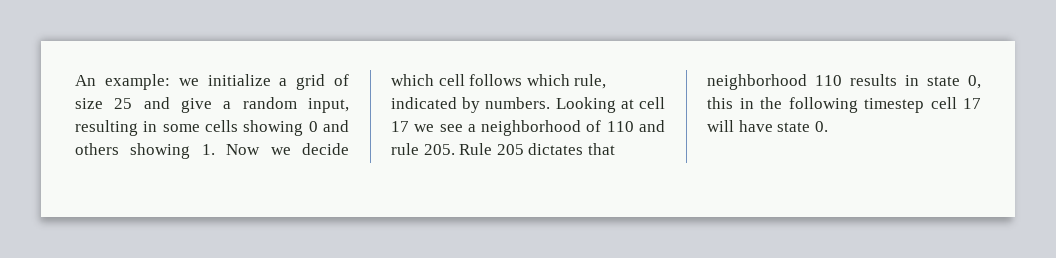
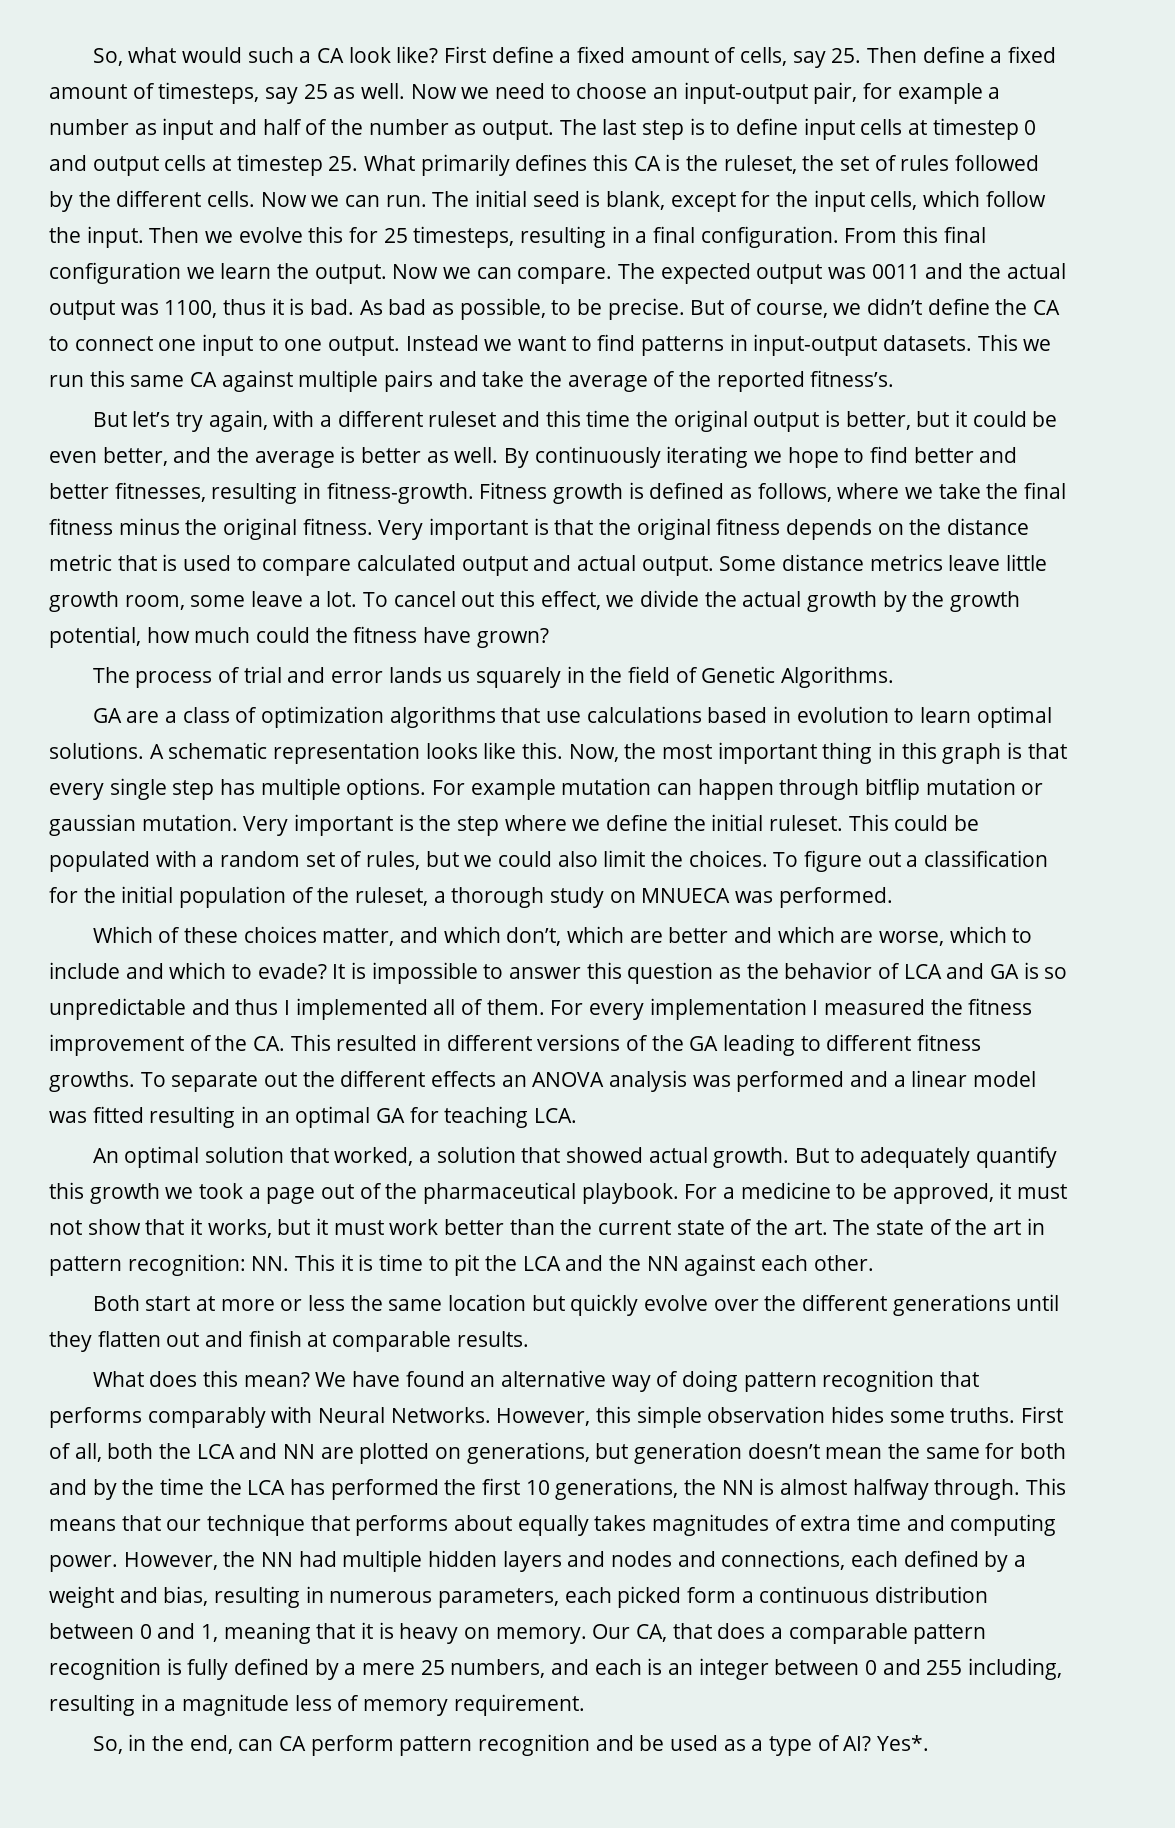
- An example: we initialize a grid of size 25 and give a random input, resulting in some cells showing 0 and others showing 1. Now we decide which cell follows which rule, indicated by numbers. Looking at cell 17 we see a neighborhood of 110 and rule 205. Rule 205 dictates that neighborhood 110 results in state 0, this in the following timestep cell 17 will have state 0.
+ So, what would such a CA look like? First define a fixed amount of cells, say 25. Then define a fixed amount of timesteps, say 25 as well. Now we need to choose an input-output pair, for example a number as input and half of the number as output. The last step is to define input cells at timestep 0 and output cells at timestep 25. What primarily defines this CA is the ruleset, the set of rules followed by the different cells. Now we can run. The initial seed is blank, except for the input cells, which follow the input. Then we evolve this for 25 timesteps, resulting in a final configuration. From this final configuration we learn the output. Now we can compare. The expected output was 0011 and the actual output was 1100, thus it is bad. As bad as possible, to be precise. But of course, we didn’t define the CA to connect one input to one output. Instead we want to find patterns in input-output datasets. This we run this same CA against multiple pairs and take the average of the reported fitness’s.
+ But let’s try again, with a different ruleset and this time the original output is better, but it could be even better, and the average is better as well. By continuously iterating we hope to find better and better fitnesses, resulting in fitness-growth. Fitness growth is defined as follows, where we take the final fitness minus the original fitness. Very important is that the original fitness depends on the distance metric that is used to compare calculated output and actual output. Some distance metrics leave little growth room, some leave a lot. To cancel out this effect, we divide the actual growth by the growth potential, how much could the fitness have grown?
+ The process of trial and error lands us squarely in the field of Genetic Algorithms.
+ GA are a class of optimization algorithms that use calculations based in evolution to learn optimal solutions. A schematic representation looks like this. Now, the most important thing in this graph is that every single step has multiple options. For example mutation can happen through bitflip mutation or gaussian mutation. Very important is the step where we define the initial ruleset. This could be populated with a random set of rules, but we could also limit the choices. To figure out a classification for the initial population of the ruleset, a thorough study on MNUECA was performed.
+ Which of these choices matter, and which don’t, which are better and which are worse, which to include and which to evade? It is impossible to answer this question as the behavior of LCA and GA is so unpredictable and thus I implemented all of them. For every implementation I measured the fitness improvement of the CA. This resulted in different versions of the GA leading to different fitness growths. To separate out the different effects an ANOVA analysis was performed and a linear model was fitted resulting in an optimal GA for teaching LCA.
+ An optimal solution that worked, a solution that showed actual growth. But to adequately quantify this growth we took a page out of the pharmaceutical playbook. For a medicine to be approved, it must not show that it works, but it must work better than the current state of the art. The state of the art in pattern recognition: NN. This it is time to pit the LCA and the NN against each other.
+ Both start at more or less the same location but quickly evolve over the different generations until they flatten out and finish at comparable results.
+ What does this mean? We have found an alternative way of doing pattern recognition that performs comparably with Neural Networks. However, this simple observation hides some truths. First of all, both the LCA and NN are plotted on generations, but generation doesn’t mean the same for both and by the time the LCA has performed the first 10 generations, the NN is almost halfway through. This means that our technique that performs about equally takes magnitudes of extra time and computing power. However, the NN had multiple hidden layers and nodes and connections, each defined by a weight and bias, resulting in numerous parameters, each picked form a continuous distribution between 0 and 1, meaning that it is heavy on memory. Our CA, that does a comparable pattern recognition is fully defined by a mere 25 numbers, and each is an integer between 0 and 255 including, resulting in a magnitude less of memory requirement.
+ So, in the end, can CA perform pattern recognition and be used as a type of AI? Yes*.

